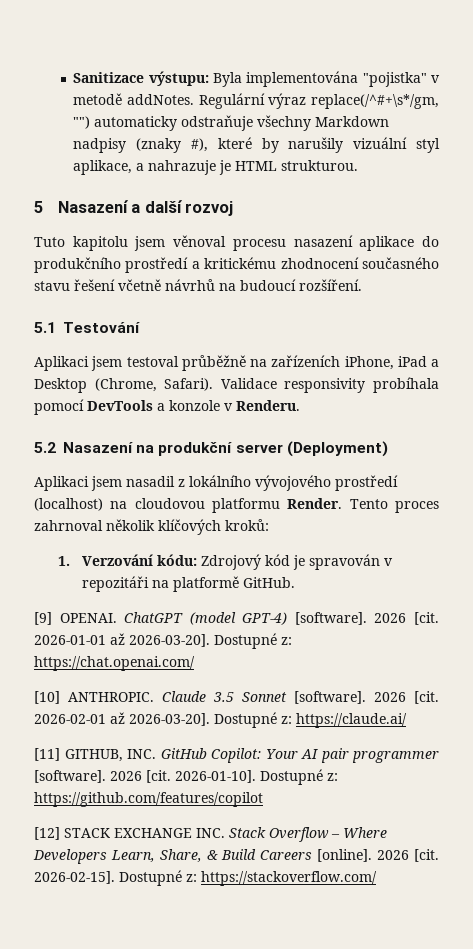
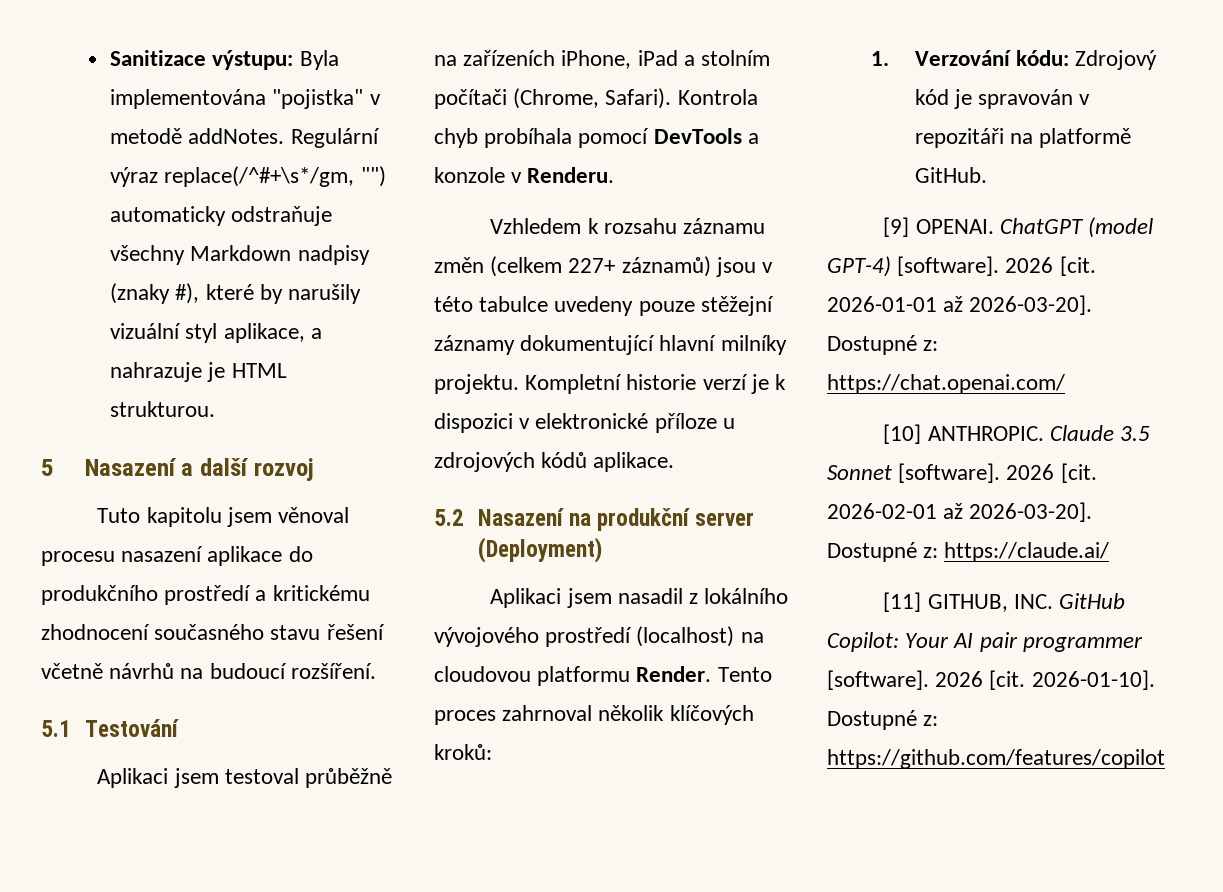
- Aplikaci jsem testoval průběžně na zařízeních iPhone, iPad a Desktop (Chrome, Safari). Validace responsivity probíhala pomocí DevTools a konzole v Renderu.
+ Aplikaci jsem testoval průběžně na zařízeních iPhone, iPad a stolním počítači (Chrome, Safari). Kontrola chyb probíhala pomocí DevTools a konzole v Renderu.
+ Vzhledem k rozsahu záznamu změn (celkem 227+ záznamů) jsou v této tabulce uvedeny pouze stěžejní záznamy dokumentující hlavní milníky projektu. Kompletní historie verzí je k dispozici v elektronické příloze u zdrojových kódů aplikace.
- [12] STACK EXCHANGE INC. Stack Overflow – Where Developers Learn, Share, & Build Careers [online]. 2026 [cit. 2026-02-15]. Dostupné z: https://stackoverflow.com/

